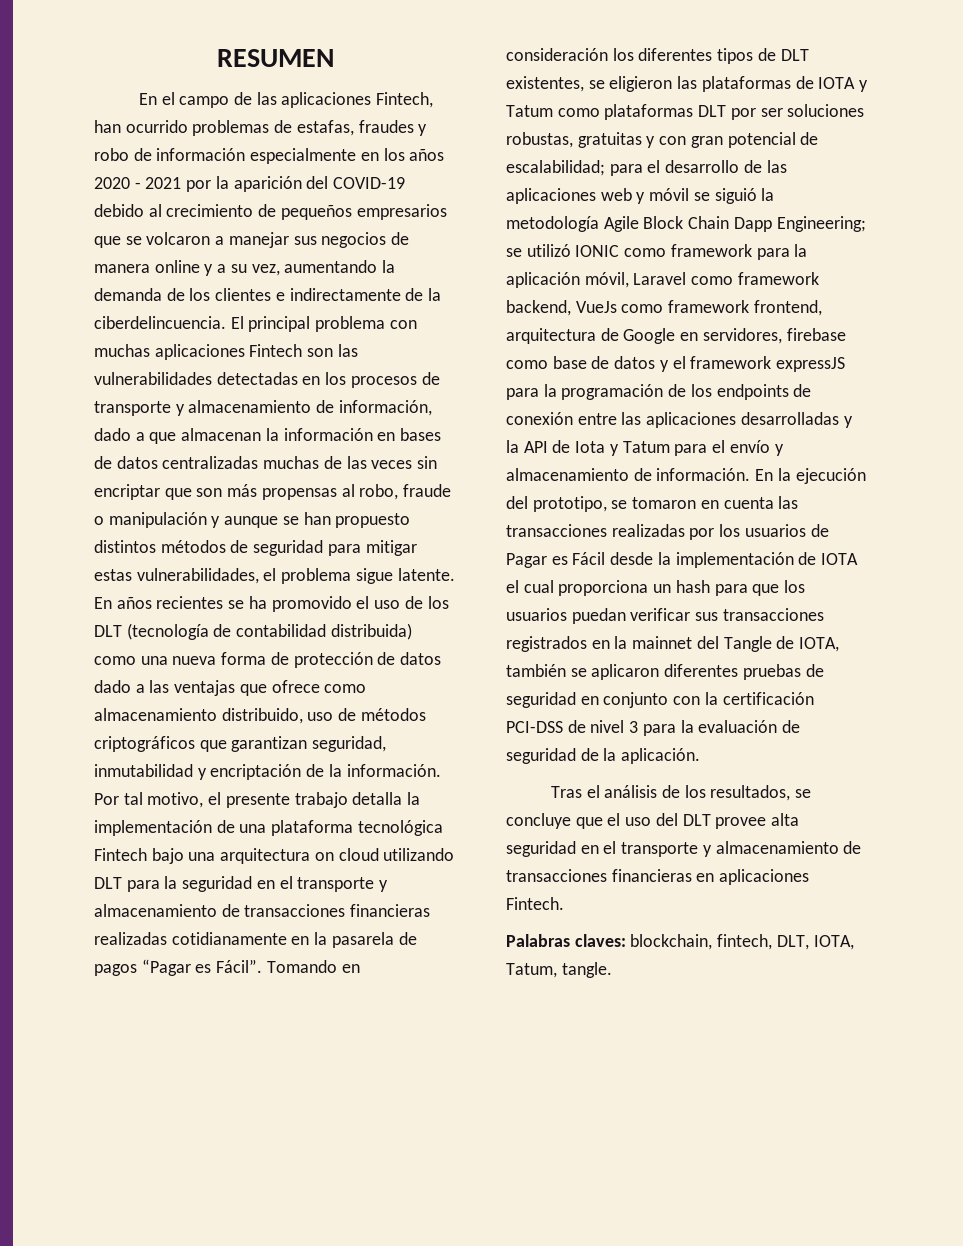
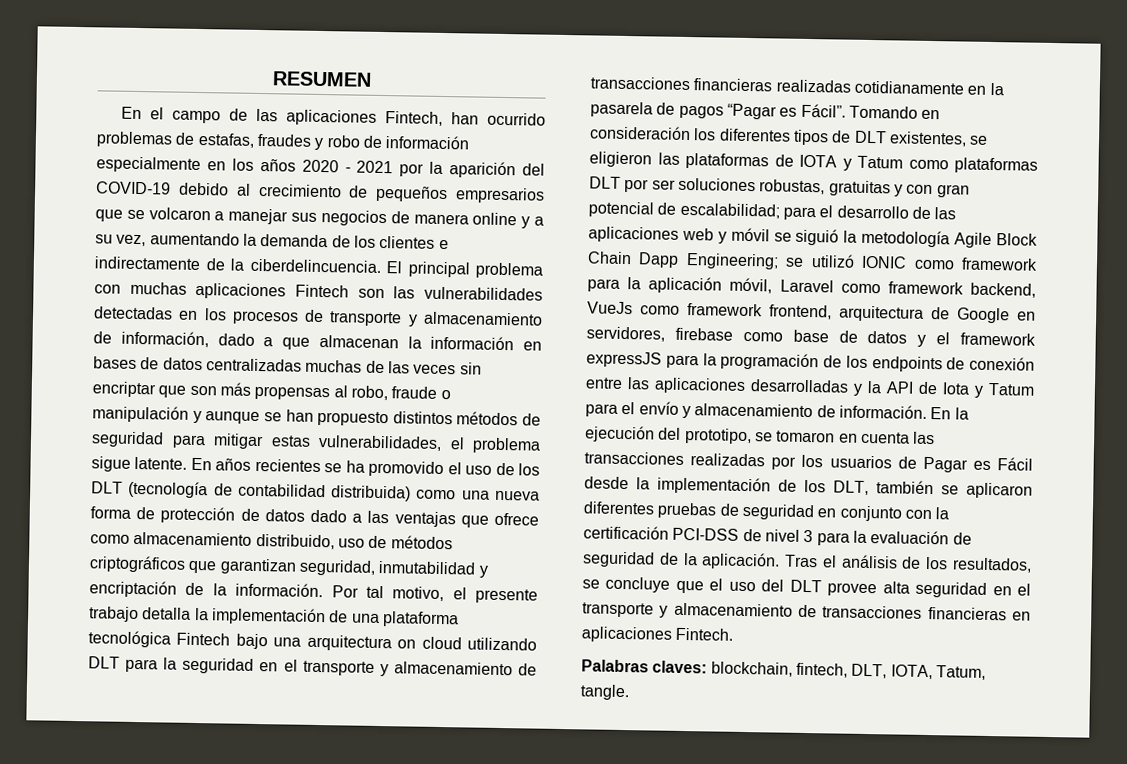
- En la ejecución del prototipo, se tomaron en cuenta las transacciones realizadas por los usuarios de Pagar es Fácil desde la implementación de IOTA el cual proporciona un hash para que los usuarios puedan verificar sus transacciones registrados en la mainnet del Tangle de IOTA, también se aplicaron diferentes pruebas de seguridad en conjunto con la certificación PCI-DSS de nivel 3 para la evaluación de seguridad de la aplicación.
- Tras el análisis de los resultados, se concluye que el uso del DLT provee alta seguridad en el transporte y almacenamiento de transacciones financieras en aplicaciones Fintech.
+ En la ejecución del prototipo, se tomaron en cuenta las transacciones realizadas por los usuarios de Pagar es Fácil desde la implementación de los DLT, también se aplicaron diferentes pruebas de seguridad en conjunto con la certificación PCI-DSS de nivel 3 para la evaluación de seguridad de la aplicación. Tras el análisis de los resultados, se concluye que el uso del DLT provee alta seguridad en el transporte y almacenamiento de transacciones financieras en aplicaciones Fintech.

